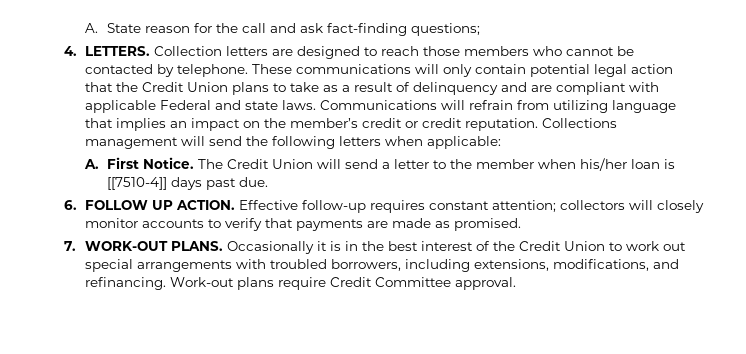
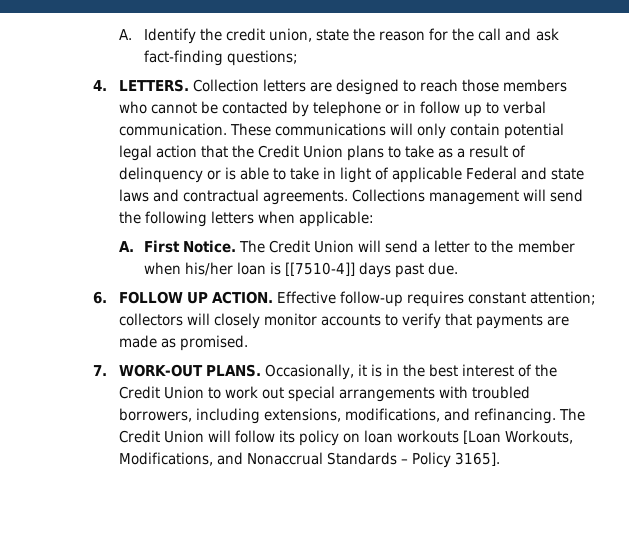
- A. State reason for the call and ask fact-finding questions;
+ A. Identify the credit union, state the reason for the call and ask fact-finding questions;
- Collection letters are designed to reach those members who cannot be contacted by telephone.
+ Collection letters are designed to reach those members who cannot be contacted by telephone or in follow up to verbal communication.
- These communications will only contain potential legal action that the Credit Union plans to take as a result of delinquency and are compliant with applicable Federal and state laws. Communications will refrain from utilizing language that implies an impact on the member’s credit or credit reputation.
+ These communications will only contain potential legal action that the Credit Union plans to take as a result of delinquency or is able to take in light of applicable Federal and state laws and contractual agreements.
- Occasionally it is in the best interest of the Credit Union to work out special arrangements with troubled borrowers, including extensions, modifications, and refinancing.
+ Occasionally, it is in the best interest of the Credit Union to work out special arrangements with troubled borrowers, including extensions, modifications, and refinancing.
- Work-out plans require Credit Committee approval.
+ The Credit Union will follow its policy on loan workouts [Loan Workouts, Modifications, and Nonaccrual Standards – Policy 3165].

